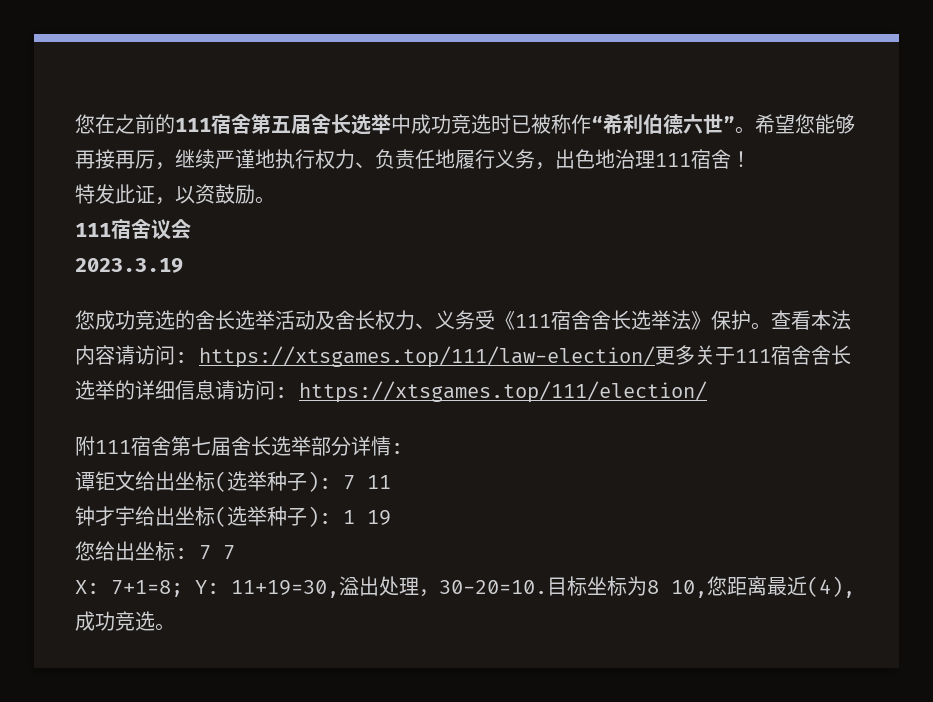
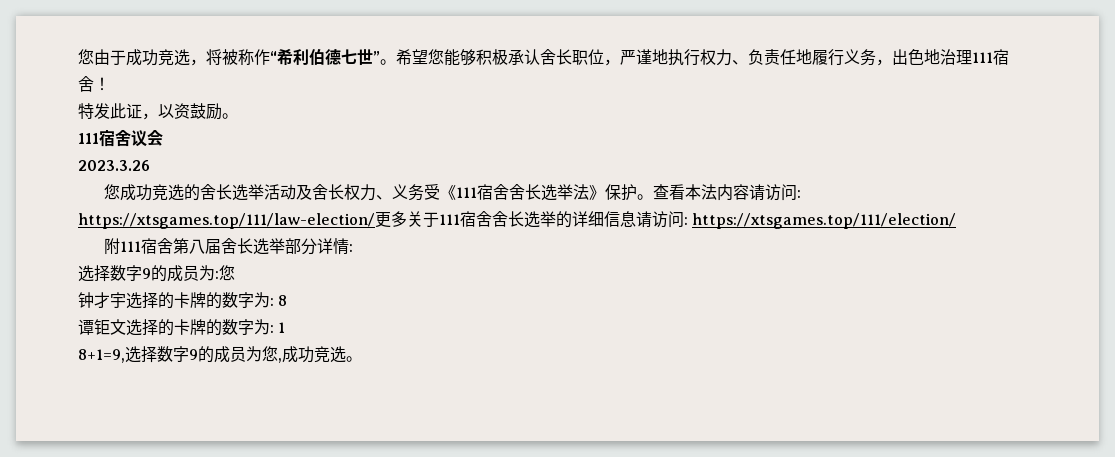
- 您在之前的111宿舍第五届舍长选举中成功竞选时已被称作“希利伯德六世”。
+ 您由于成功竞选，将被称作“希利伯德七世”。
- 希望您能够再接再厉，继续严谨地执行权力、负责任地履行义务，出色地治理111宿舍！
+ 希望您能够积极承认舍长职位，严谨地执行权力、负责任地履行义务，出色地治理111宿舍！
- 2023.3.19
+ 2023.3.26
- 附111宿舍第七届舍长选举部分详情:
+ 附111宿舍第八届舍长选举部分详情:
- 谭钜文给出坐标(选举种子): 7 11
- 钟才宇给出坐标(选举种子): 1 19
- 您给出坐标: 7 7
- X: 7+1=8; Y: 11+19=30,溢出处理，30-20=10.目标坐标为8 10,您距离最近(4),成功竞选。
+ 选择数字9的成员为:您
+ 钟才宇选择的卡牌的数字为: 8
+ 谭钜文选择的卡牌的数字为: 1
+ 8+1=9,选择数字9的成员为您,成功竞选。

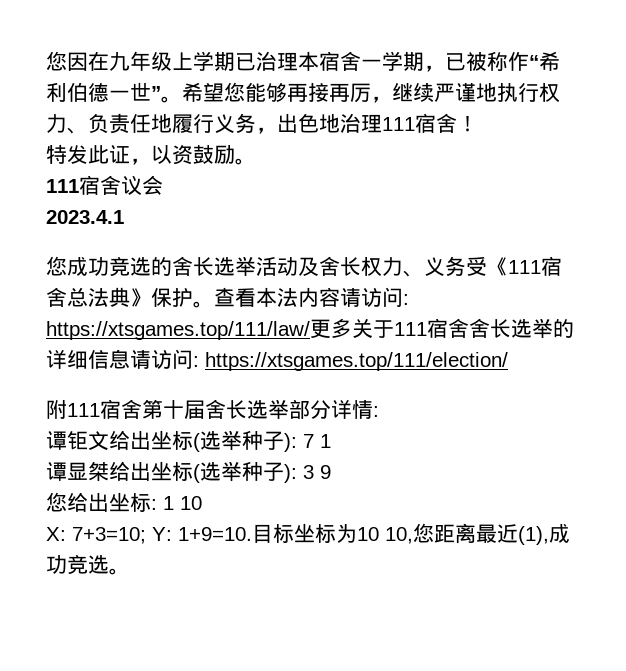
- 您由于成功竞选，将被称作“希利伯德七世”。
+ 您因在九年级上学期已治理本宿舍一学期，已被称作“希利伯德一世”。
- 希望您能够积极承认舍长职位，严谨地执行权力、负责任地履行义务，出色地治理111宿舍！
+ 希望您能够再接再厉，继续严谨地执行权力、负责任地履行义务，出色地治理111宿舍！
- 2023.3.26
+ 2023.4.1
- 您成功竞选的舍长选举活动及舍长权力、义务受《111宿舍舍长选举法》保护。
+ 您成功竞选的舍长选举活动及舍长权力、义务受《111宿舍总法典》保护。
- 查看本法内容请访问: https://xtsgames.top/111/law-election/更多关于111宿舍舍长选举的详细信息请访问: https://xtsgames.top/111/election/
+ 查看本法内容请访问: https://xtsgames.top/111/law/更多关于111宿舍舍长选举的详细信息请访问: https://xtsgames.top/111/election/
- 附111宿舍第八届舍长选举部分详情:
+ 附111宿舍第十届舍长选举部分详情:
- 选择数字9的成员为:您
- 钟才宇选择的卡牌的数字为: 8
- 谭钜文选择的卡牌的数字为: 1
- 8+1=9,选择数字9的成员为您,成功竞选。
+ 谭钜文给出坐标(选举种子): 7 1
+ 谭显桀给出坐标(选举种子): 3 9
+ 您给出坐标: 1 10
+ X: 7+3=10; Y: 1+9=10.目标坐标为10 10,您距离最近(1),成功竞选。

